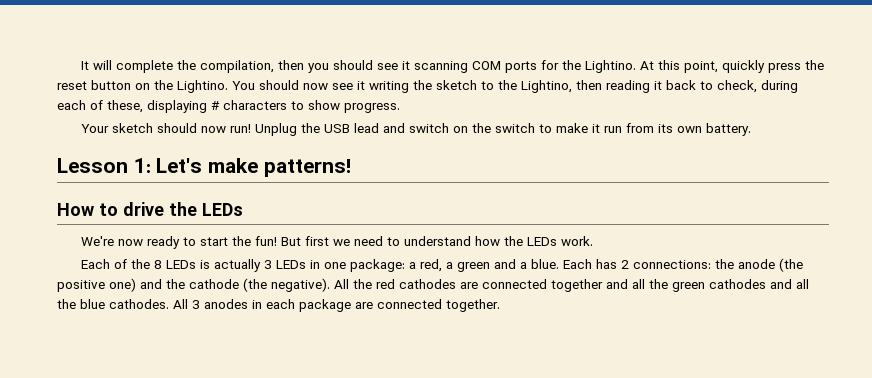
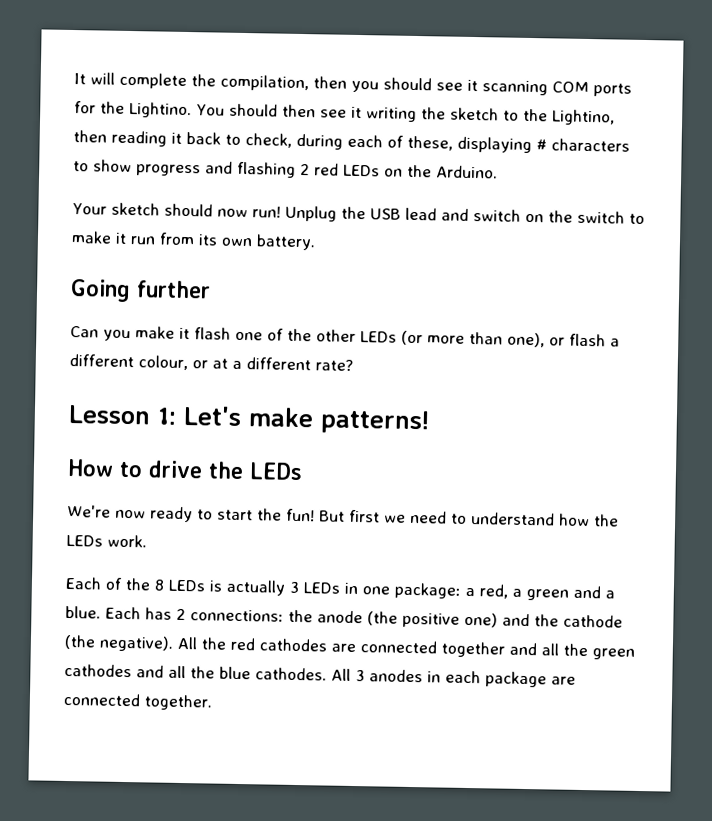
- At this point, quickly press the reset button on the Lightino.
- You should now see it writing the sketch to the Lightino, then reading it back to check, during each of these, displaying # characters to show progress.
+ You should then see it writing the sketch to the Lightino, then reading it back to check, during each of these, displaying # characters to show progress and flashing 2 red LEDs on the Arduino.
+ Going further
+ Can you make it flash one of the other LEDs (or more than one), or flash a different colour, or at a different rate?

